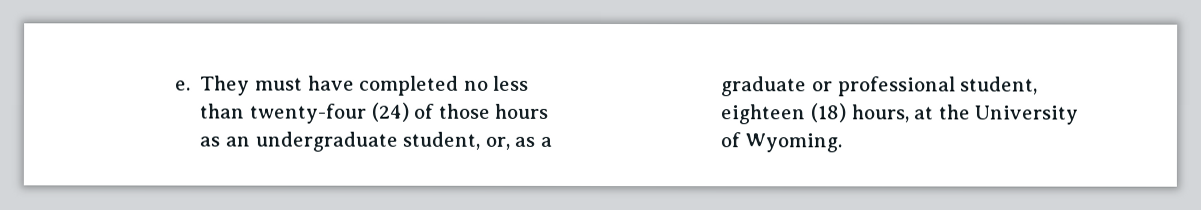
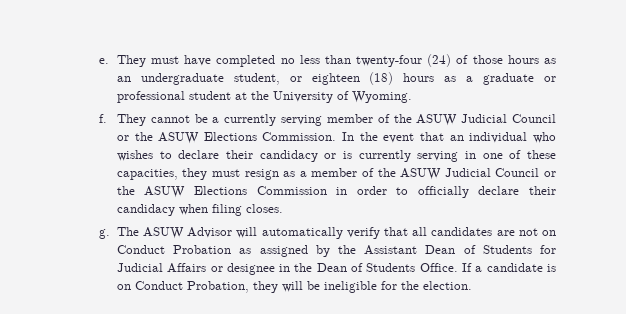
- They must have completed no less than twenty-four (24) of those hours as an undergraduate student, or, as a graduate or professional student, eighteen (18) hours, at the University of Wyoming.
+ They must have completed no less than twenty-four (24) of those hours as an undergraduate student, or eighteen (18) hours as a graduate or professional student at the University of Wyoming.
+ f. They cannot be a currently serving member of the ASUW Judicial Council or the ASUW Elections Commission. In the event that an individual who wishes to declare their candidacy or is currently serving in one of these capacities, they must resign as a member of the ASUW Judicial Council or the ASUW Elections Commission in order to officially declare their candidacy when filing closes.
+ g. The ASUW Advisor will automatically verify that all candidates are not on Conduct Probation as assigned by the Assistant Dean of Students for Judicial Affairs or designee in the Dean of Students Office. If a candidate is on Conduct Probation, they will be ineligible for the election.

